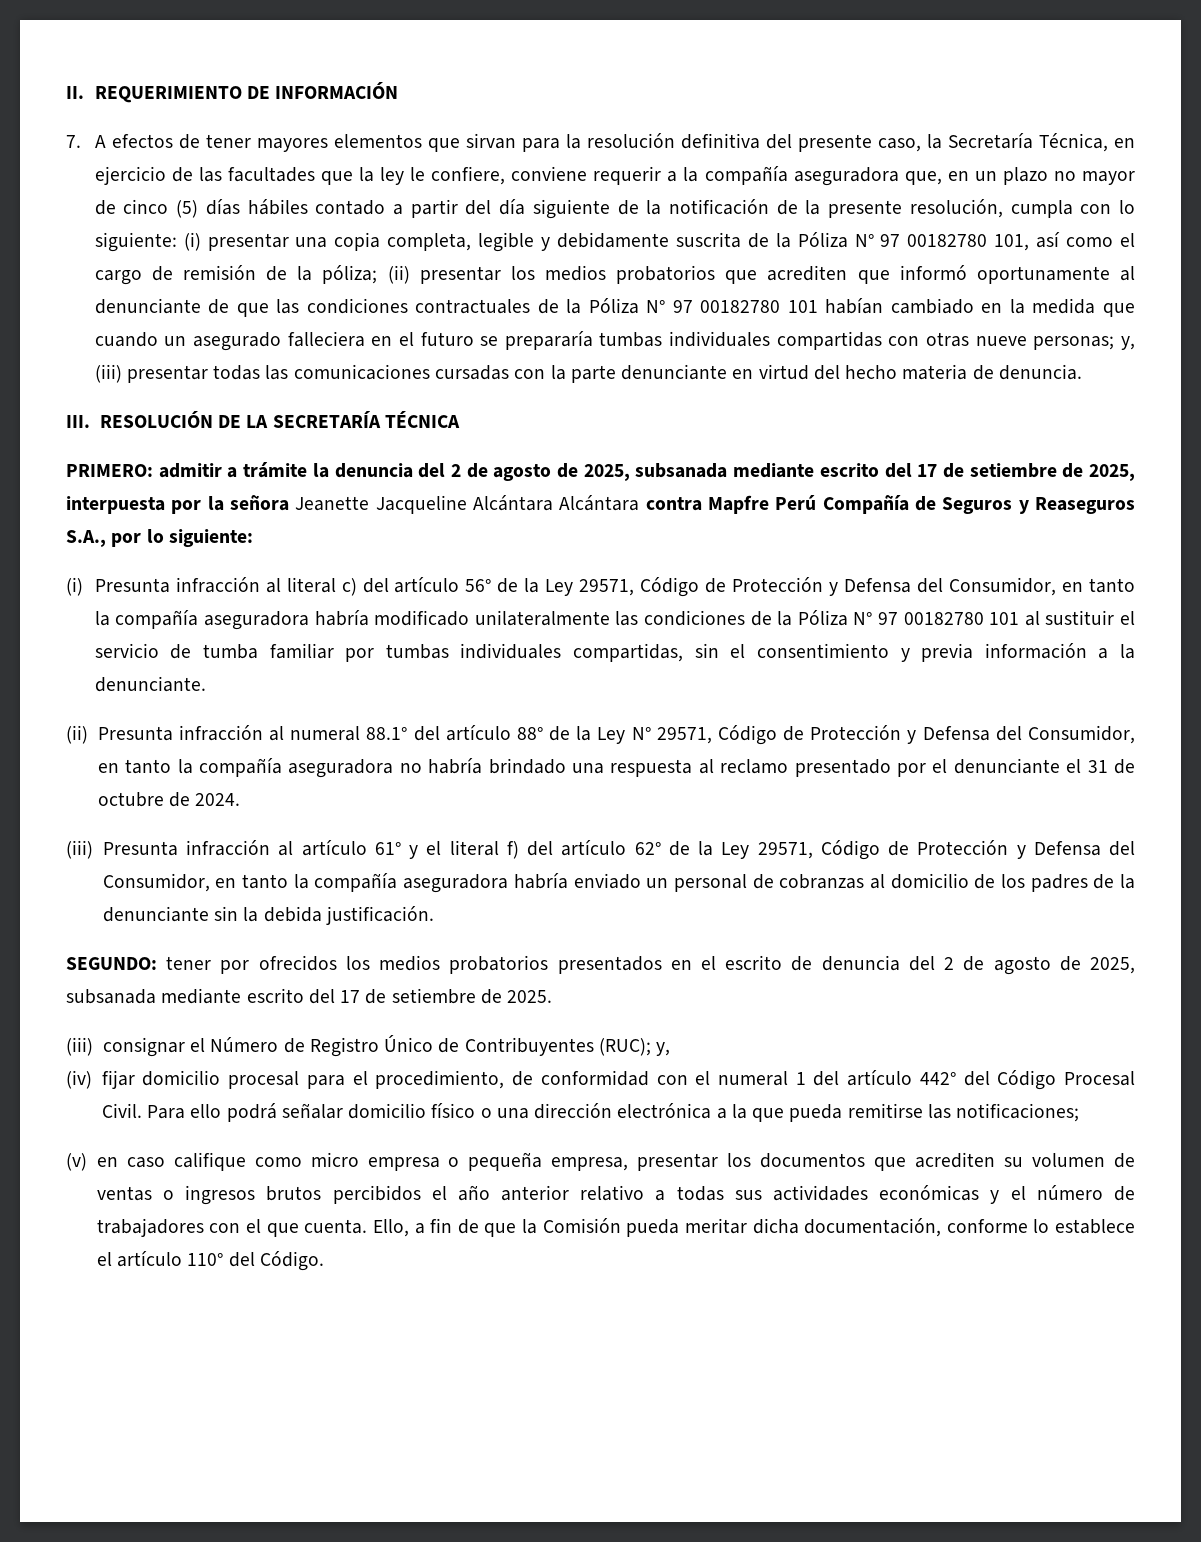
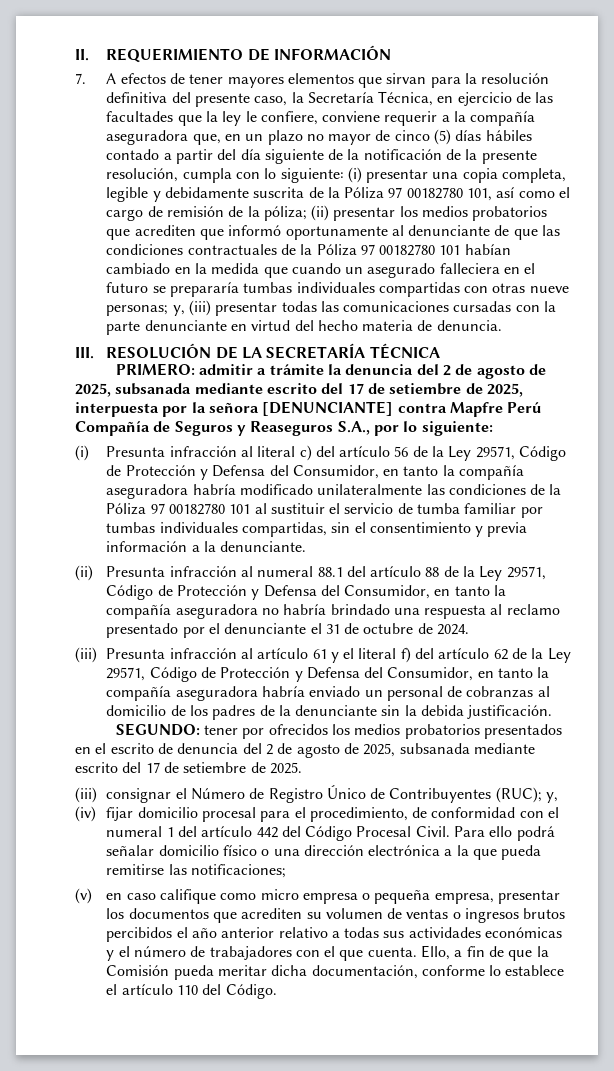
- (i) presentar una copia completa, legible y debidamente suscrita de la Póliza N° 97 00182780 101, así como el cargo de remisión de la póliza;
+ (i) presentar una copia completa, legible y debidamente suscrita de la Póliza 97 00182780 101, así como el cargo de remisión de la póliza;
- (ii) presentar los medios probatorios que acrediten que informó oportunamente al denunciante de que las condiciones contractuales de la Póliza N° 97 00182780 101 habían cambiado en la medida que cuando un asegurado falleciera en el futuro se prepararía tumbas individuales compartidas con otras nueve personas;
+ (ii) presentar los medios probatorios que acrediten que informó oportunamente al denunciante de que las condiciones contractuales de la Póliza 97 00182780 101 habían cambiado en la medida que cuando un asegurado falleciera en el futuro se prepararía tumbas individuales compartidas con otras nueve personas;
- PRIMERO: admitir a trámite la denuncia del 2 de agosto de 2025, subsanada mediante escrito del 17 de setiembre de 2025, interpuesta por la señora Jeanette Jacqueline Alcántara Alcántara contra Mapfre Perú Compañía de Seguros y Reaseguros S.A., por lo siguiente:
+ PRIMERO: admitir a trámite la denuncia del 2 de agosto de 2025, subsanada mediante escrito del 17 de setiembre de 2025, interpuesta por la señora [DENUNCIANTE] contra Mapfre Perú Compañía de Seguros y Reaseguros S.A., por lo siguiente:
- (i) Presunta infracción al literal c) del artículo 56° de la Ley 29571, Código de Protección y Defensa del Consumidor, en tanto la compañía aseguradora habría modificado unilateralmente las condiciones de la Póliza N° 97 00182780 101 al sustituir el servicio de tumba familiar por tumbas individuales compartidas, sin el consentimiento y previa información a la denunciante.
+ (i) Presunta infracción al literal c) del artículo 56 de la Ley 29571, Código de Protección y Defensa del Consumidor, en tanto la compañía aseguradora habría modificado unilateralmente las condiciones de la Póliza 97 00182780 101 al sustituir el servicio de tumba familiar por tumbas individuales compartidas, sin el consentimiento y previa información a la denunciante.
- (ii) Presunta infracción al numeral 88.1° del artículo 88° de la Ley N° 29571, Código de Protección y Defensa del Consumidor, en tanto la compañía aseguradora no habría brindado una respuesta al reclamo presentado por el denunciante el 31 de octubre de 2024.
+ (ii) Presunta infracción al numeral 88.1 del artículo 88 de la Ley 29571, Código de Protección y Defensa del Consumidor, en tanto la compañía aseguradora no habría brindado una respuesta al reclamo presentado por el denunciante el 31 de octubre de 2024.
- (iii) Presunta infracción al artículo 61° y el literal f) del artículo 62° de la Ley 29571, Código de Protección y Defensa del Consumidor, en tanto la compañía aseguradora habría enviado un personal de cobranzas al domicilio de los padres de la denunciante sin la debida justificación.
+ (iii) Presunta infracción al artículo 61 y el literal f) del artículo 62 de la Ley 29571, Código de Protección y Defensa del Consumidor, en tanto la compañía aseguradora habría enviado un personal de cobranzas al domicilio de los padres de la denunciante sin la debida justificación.
- (iv) fijar domicilio procesal para el procedimiento, de conformidad con el numeral 1 del artículo 442° del Código Procesal Civil.
+ (iv) fijar domicilio procesal para el procedimiento, de conformidad con el numeral 1 del artículo 442 del Código Procesal Civil.
- Ello, a fin de que la Comisión pueda meritar dicha documentación, conforme lo establece el artículo 110° del Código.
+ Ello, a fin de que la Comisión pueda meritar dicha documentación, conforme lo establece el artículo 110 del Código.

